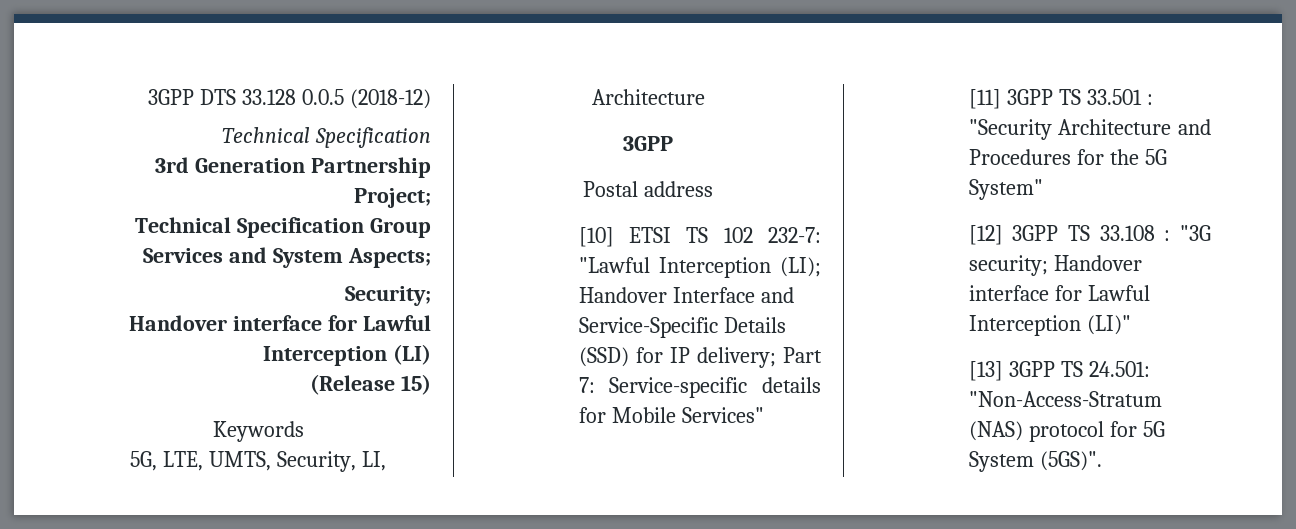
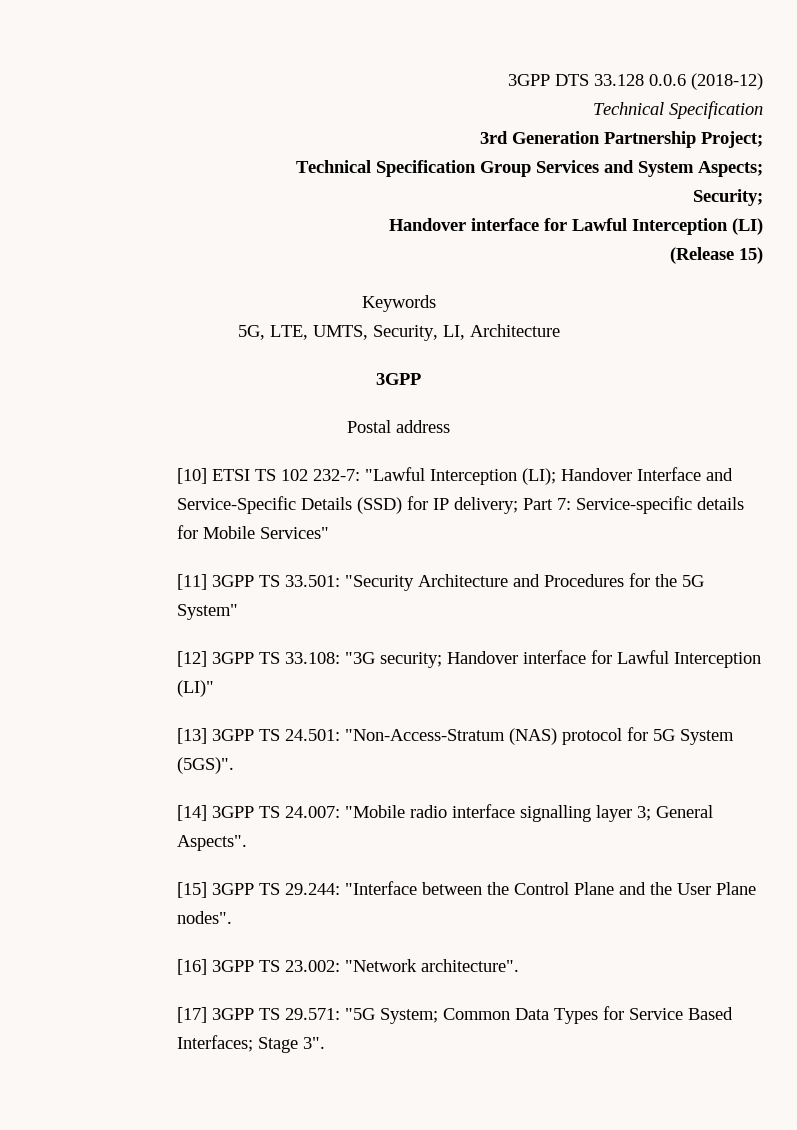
- 3GPP DTS 33.128 0.0.5 (2018-12)
+ 3GPP DTS 33.128 0.0.6 (2018-12)
- [11] 3GPP TS 33.501 : "Security Architecture and Procedures for the 5G System"
+ [11] 3GPP TS 33.501: "Security Architecture and Procedures for the 5G System"
- [12] 3GPP TS 33.108 : "3G security; Handover interface for Lawful Interception (LI)"
+ [12] 3GPP TS 33.108: "3G security; Handover interface for Lawful Interception (LI)"
+ [14] 3GPP TS 24.007: "Mobile radio interface signalling layer 3; General Aspects".
+ [15] 3GPP TS 29.244: "Interface between the Control Plane and the User Plane nodes".
+ [16] 3GPP TS 23.002: "Network architecture".
+ [17] 3GPP TS 29.571: "5G System; Common Data Types for Service Based Interfaces; Stage 3".

